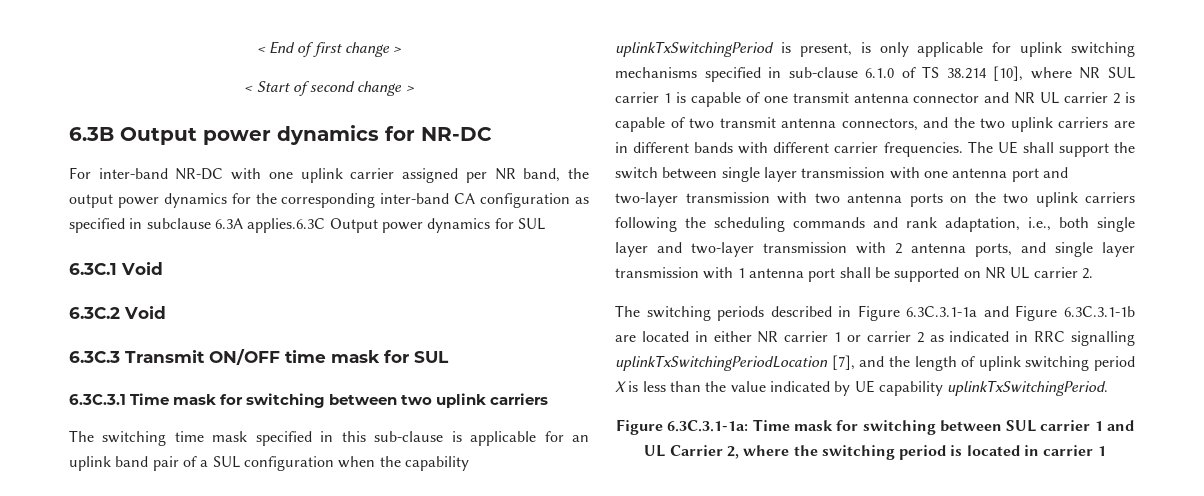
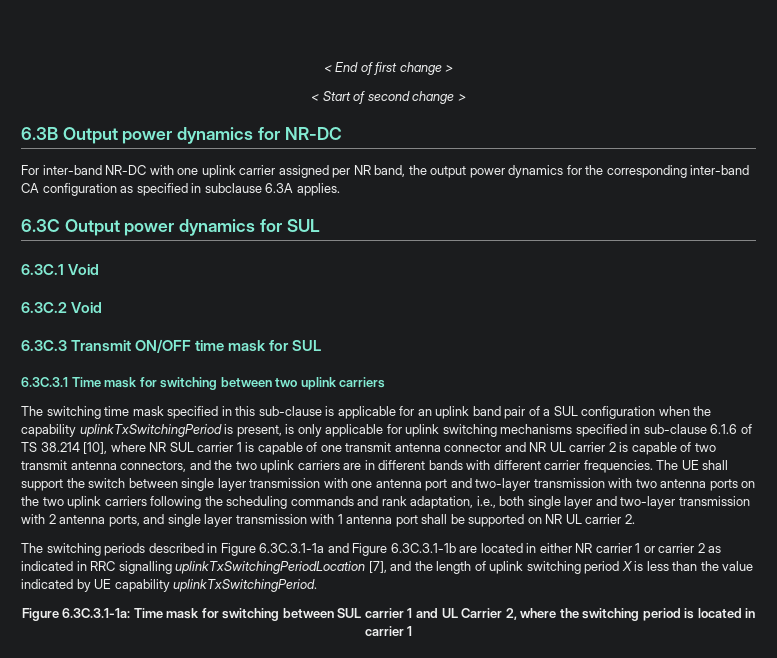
- For inter-band NR-DC with one uplink carrier assigned per NR band, the output power dynamics for the corresponding inter-band CA configuration as specified in subclause 6.3A applies.6.3C Output power dynamics for SUL
+ For inter-band NR-DC with one uplink carrier assigned per NR band, the output power dynamics for the corresponding inter-band CA configuration as specified in subclause 6.3A applies.
+ 6.3C Output power dynamics for SUL
- The switching time mask specified in this sub-clause is applicable for an uplink band pair of a SUL configuration when the capability uplinkTxSwitchingPeriod is present, is only applicable for uplink switching mechanisms specified in sub-clause 6.1.0 of TS 38.214 [10], where NR SUL carrier 1 is capable of one transmit antenna connector and NR UL carrier 2 is capable of two transmit antenna connectors, and the two uplink carriers are in different bands with different carrier frequencies.
+ The switching time mask specified in this sub-clause is applicable for an uplink band pair of a SUL configuration when the capability uplinkTxSwitchingPeriod is present, is only applicable for uplink switching mechanisms specified in sub-clause 6.1.6 of TS 38.214 [10], where NR SUL carrier 1 is capable of one transmit antenna connector and NR UL carrier 2 is capable of two transmit antenna connectors, and the two uplink carriers are in different bands with different carrier frequencies.

